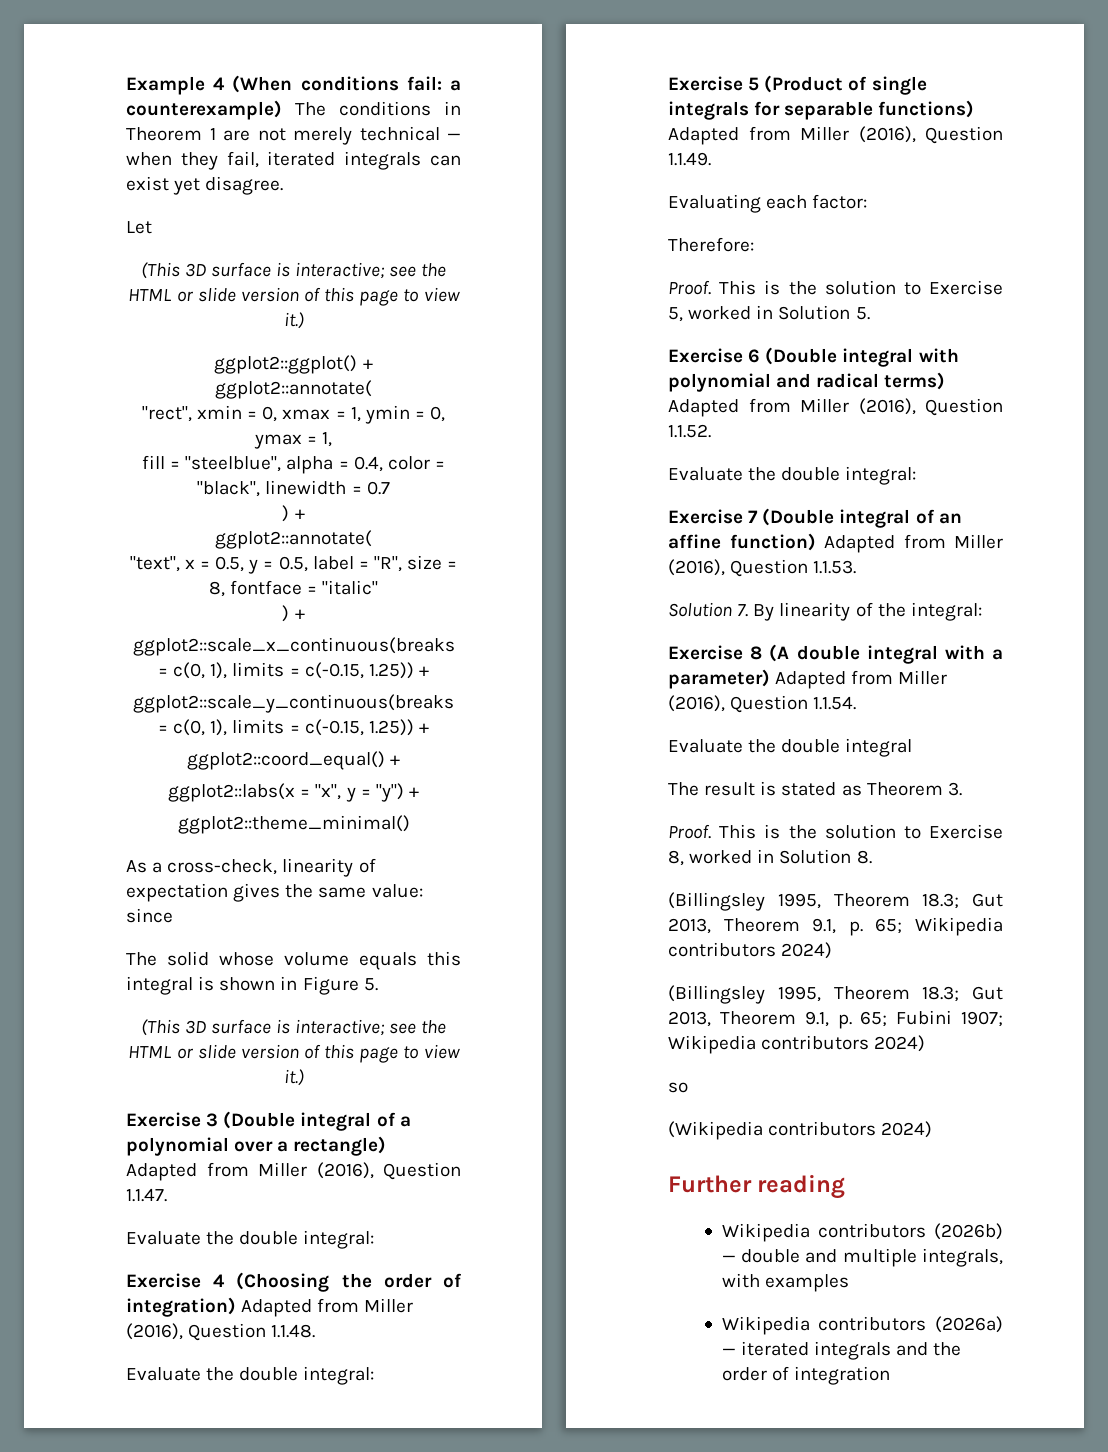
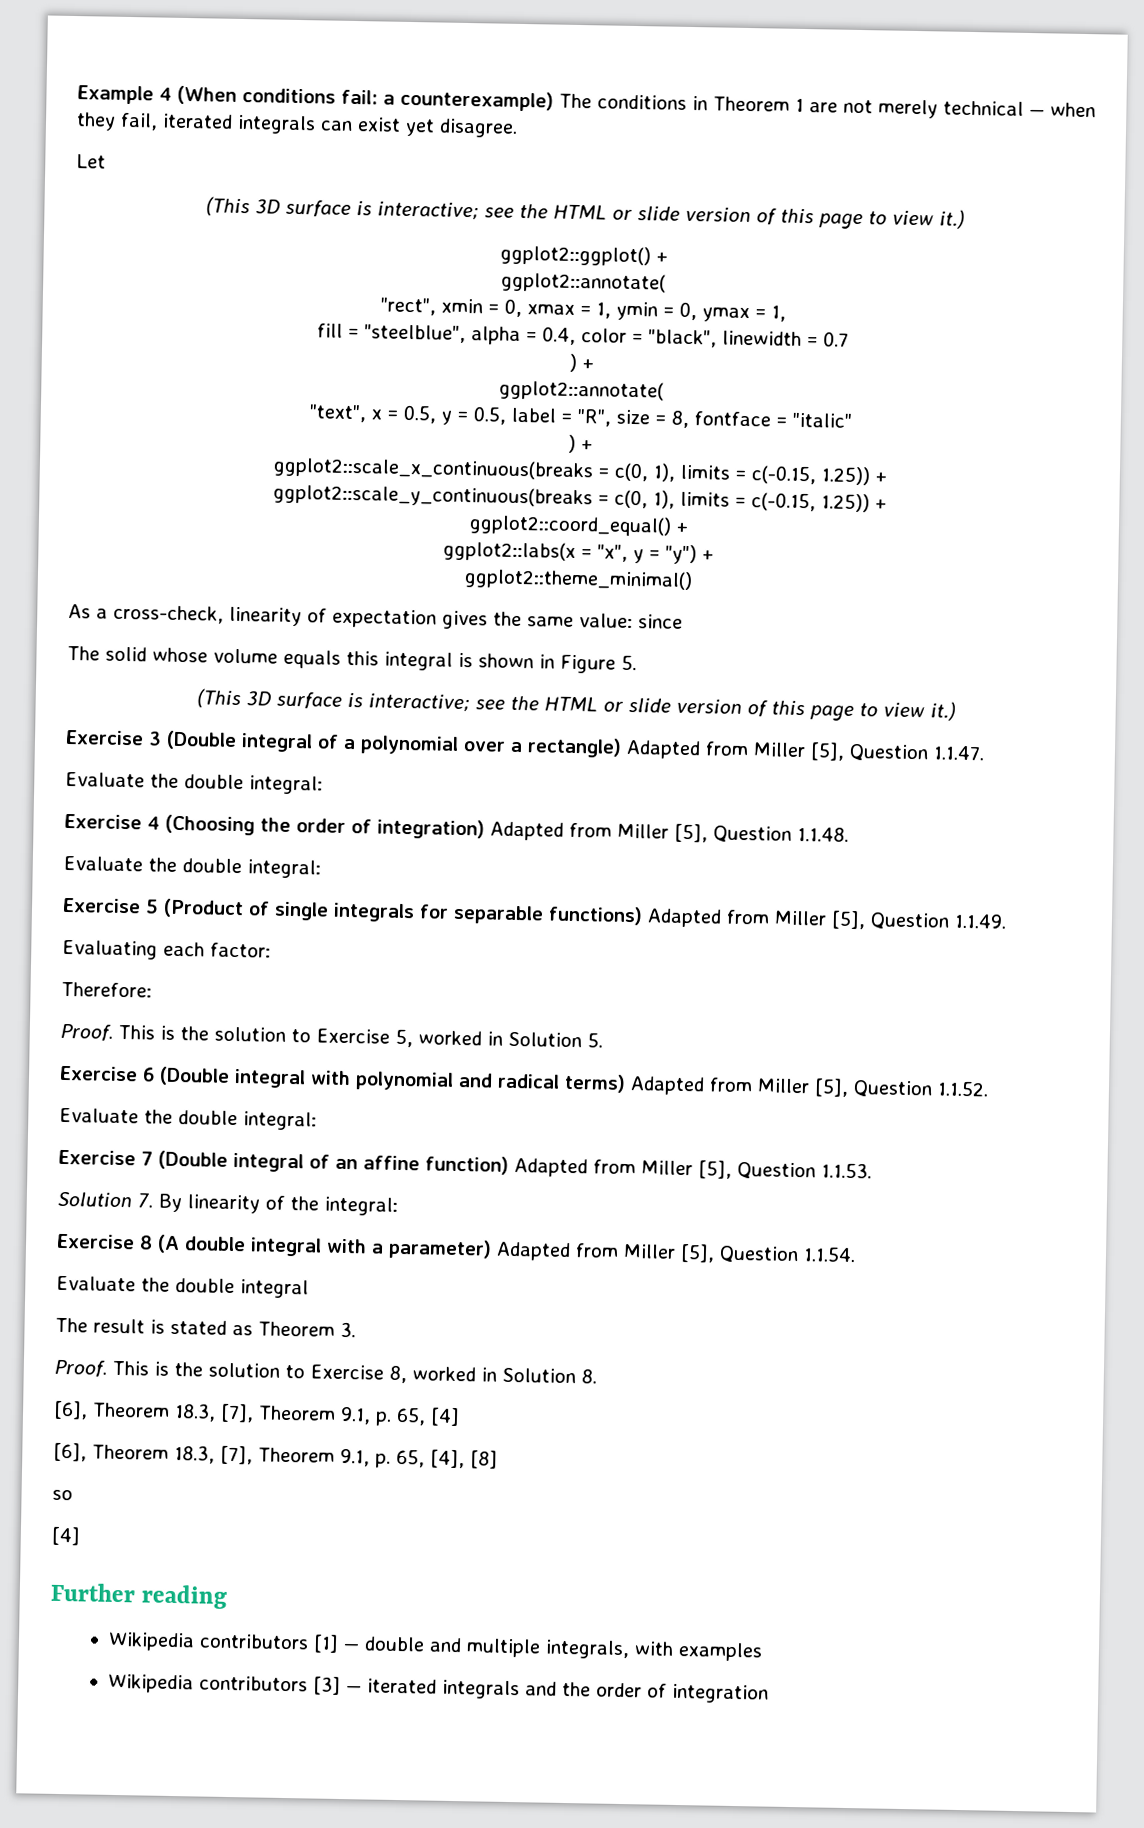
- Exercise 3 (Double integral of a polynomial over a rectangle) Adapted from Miller (2016), Question 1.1.47.
+ Exercise 3 (Double integral of a polynomial over a rectangle) Adapted from Miller [5], Question 1.1.47.
- Exercise 4 (Choosing the order of integration) Adapted from Miller (2016), Question 1.1.48.
+ Exercise 4 (Choosing the order of integration) Adapted from Miller [5], Question 1.1.48.
- Exercise 5 (Product of single integrals for separable functions) Adapted from Miller (2016), Question 1.1.49.
+ Exercise 5 (Product of single integrals for separable functions) Adapted from Miller [5], Question 1.1.49.
- Exercise 6 (Double integral with polynomial and radical terms) Adapted from Miller (2016), Question 1.1.52.
+ Exercise 6 (Double integral with polynomial and radical terms) Adapted from Miller [5], Question 1.1.52.
- Exercise 7 (Double integral of an affine function) Adapted from Miller (2016), Question 1.1.53.
+ Exercise 7 (Double integral of an affine function) Adapted from Miller [5], Question 1.1.53.
- Exercise 8 (A double integral with a parameter) Adapted from Miller (2016), Question 1.1.54.
+ Exercise 8 (A double integral with a parameter) Adapted from Miller [5], Question 1.1.54.
- (Billingsley 1995, Theorem 18.3; Gut 2013, Theorem 9.1, p. 65; Wikipedia contributors 2024)
- (Billingsley 1995, Theorem 18.3; Gut 2013, Theorem 9.1, p. 65; Fubini 1907; Wikipedia contributors 2024)
+ [6], Theorem 18.3, [7], Theorem 9.1, p. 65, [4]
+ [6], Theorem 18.3, [7], Theorem 9.1, p. 65, [4], [8]
  so
- (Wikipedia contributors 2024)
+ [4]
- Wikipedia contributors (2026b) — double and multiple integrals, with examples
+ Wikipedia contributors [1] — double and multiple integrals, with examples
- Wikipedia contributors (2026a) — iterated integrals and the order of integration
+ Wikipedia contributors [3] — iterated integrals and the order of integration

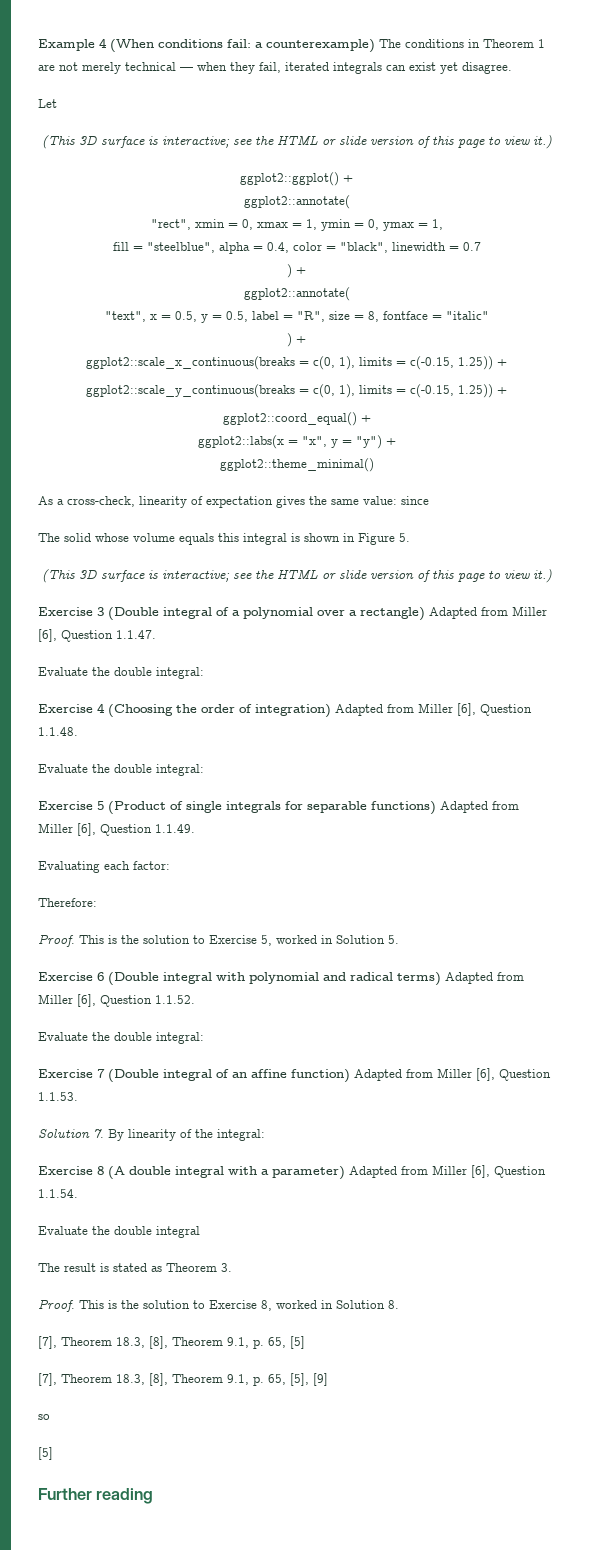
- Exercise 3 (Double integral of a polynomial over a rectangle) Adapted from Miller [5], Question 1.1.47.
+ Exercise 3 (Double integral of a polynomial over a rectangle) Adapted from Miller [6], Question 1.1.47.
- Exercise 4 (Choosing the order of integration) Adapted from Miller [5], Question 1.1.48.
+ Exercise 4 (Choosing the order of integration) Adapted from Miller [6], Question 1.1.48.
- Exercise 5 (Product of single integrals for separable functions) Adapted from Miller [5], Question 1.1.49.
+ Exercise 5 (Product of single integrals for separable functions) Adapted from Miller [6], Question 1.1.49.
- Exercise 6 (Double integral with polynomial and radical terms) Adapted from Miller [5], Question 1.1.52.
+ Exercise 6 (Double integral with polynomial and radical terms) Adapted from Miller [6], Question 1.1.52.
- Exercise 7 (Double integral of an affine function) Adapted from Miller [5], Question 1.1.53.
+ Exercise 7 (Double integral of an affine function) Adapted from Miller [6], Question 1.1.53.
- Exercise 8 (A double integral with a parameter) Adapted from Miller [5], Question 1.1.54.
+ Exercise 8 (A double integral with a parameter) Adapted from Miller [6], Question 1.1.54.
- [6], Theorem 18.3, [7], Theorem 9.1, p. 65, [4]
- [6], Theorem 18.3, [7], Theorem 9.1, p. 65, [4], [8]
+ [7], Theorem 18.3, [8], Theorem 9.1, p. 65, [5]
+ [7], Theorem 18.3, [8], Theorem 9.1, p. 65, [5], [9]
  so
- [4]
+ [5]
- Wikipedia contributors [1] — double and multiple integrals, with examples
- Wikipedia contributors [3] — iterated integrals and the order of integration

